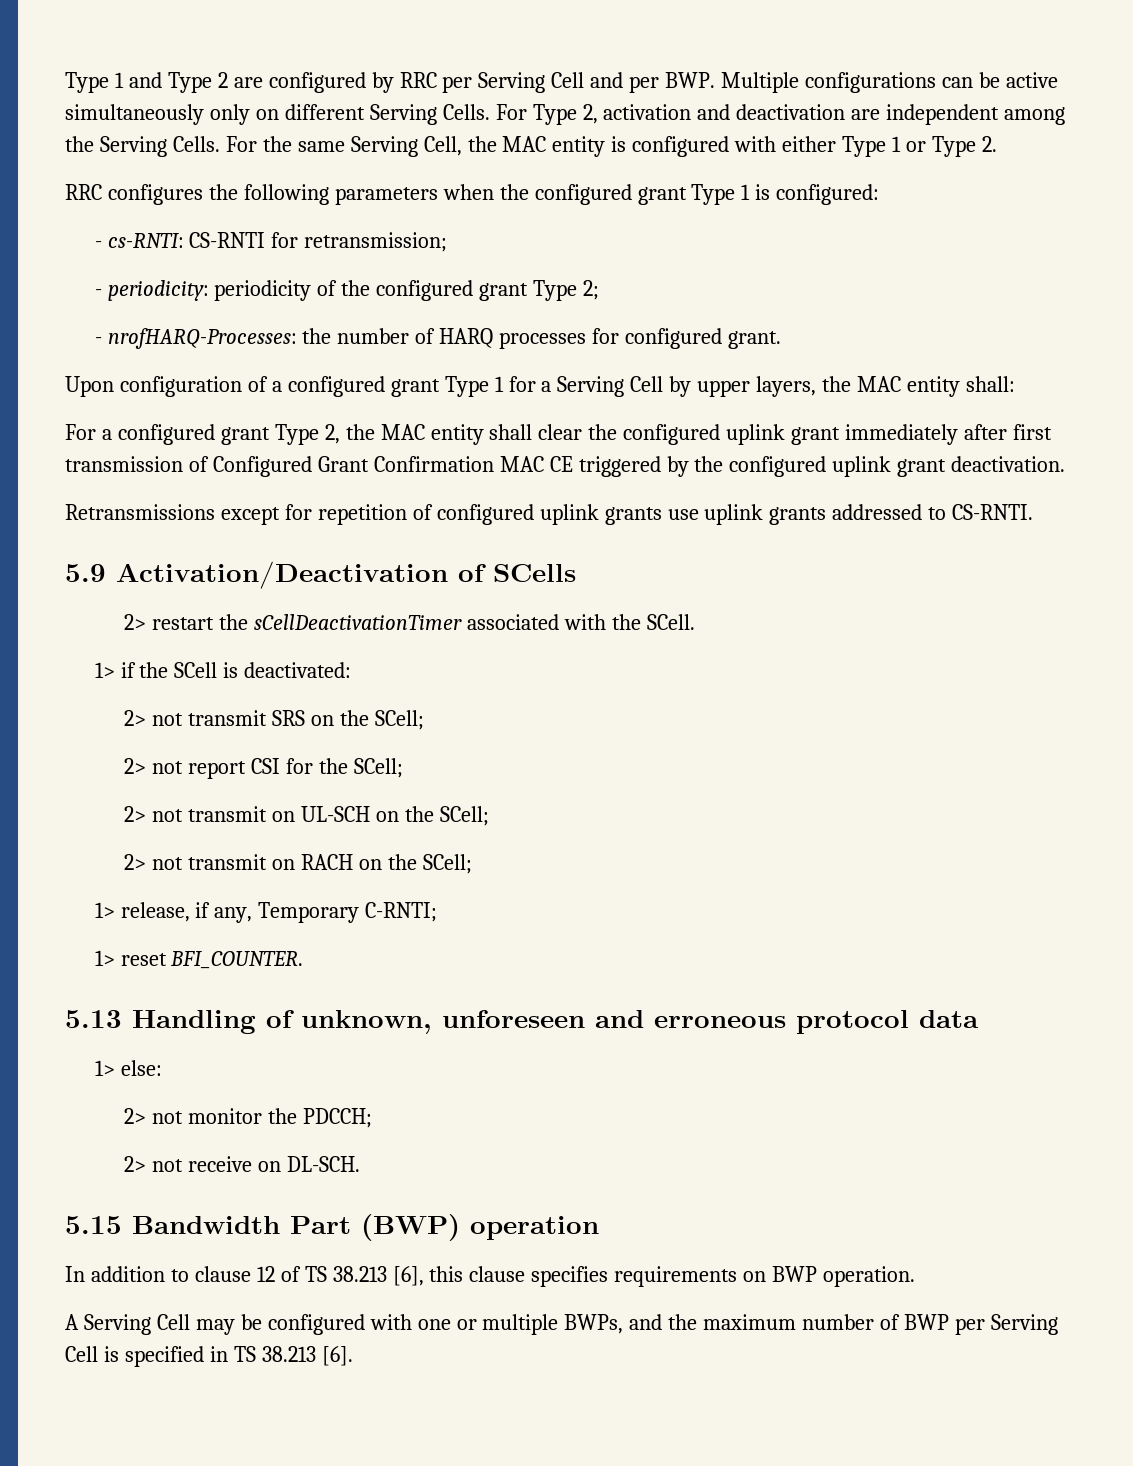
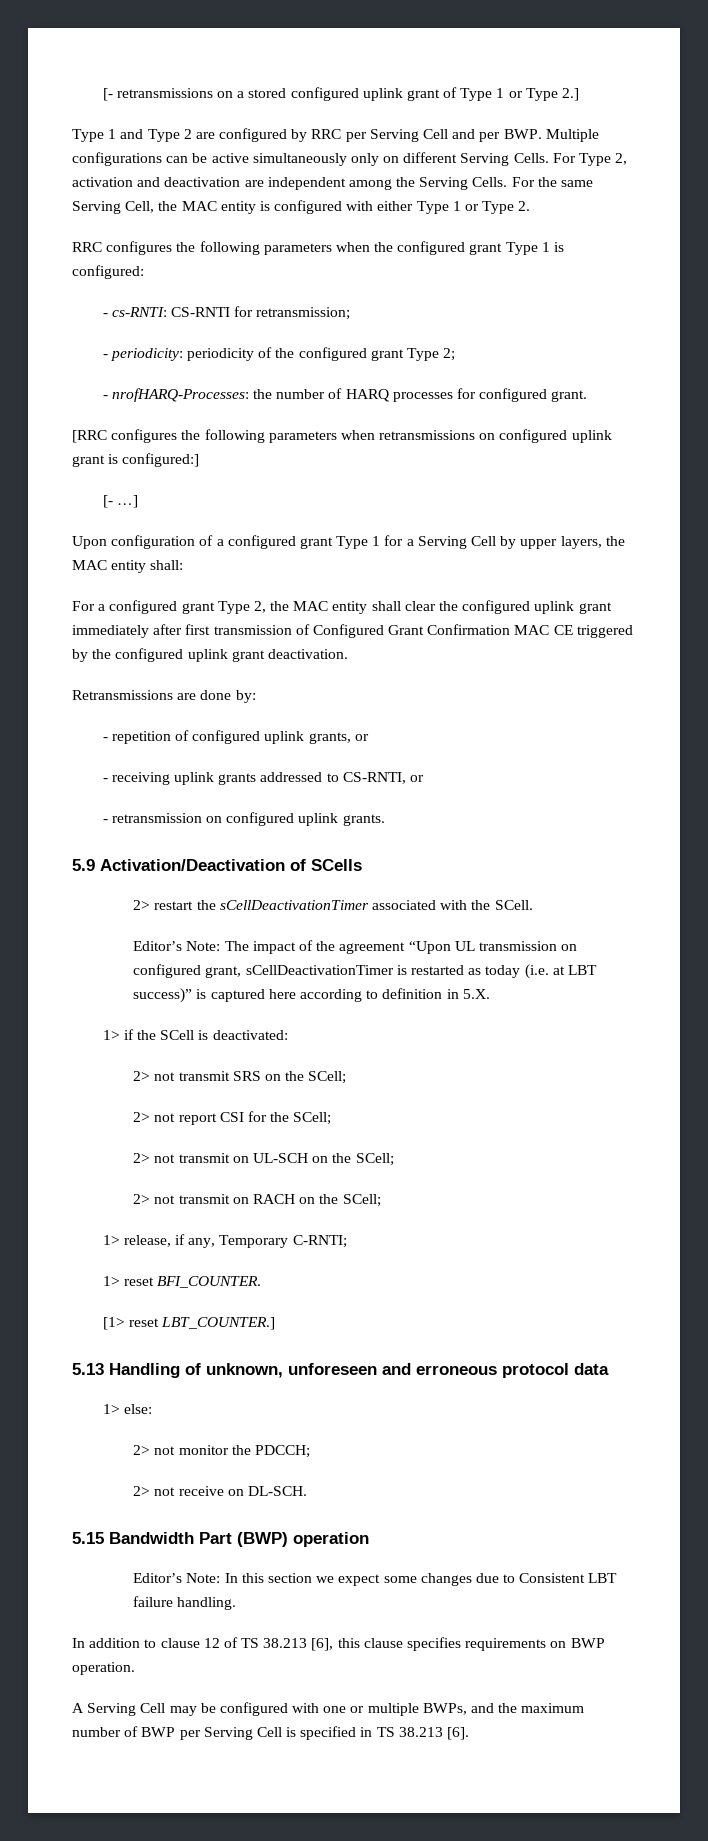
+ [- retransmissions on a stored configured uplink grant of Type 1 or Type 2.]
+ [RRC configures the following parameters when retransmissions on configured uplink grant is configured:]
+ [- …]
- Retransmissions except for repetition of configured uplink grants use uplink grants addressed to CS-RNTI.
+ Retransmissions are done by:
+ - repetition of configured uplink grants, or
+ - receiving uplink grants addressed to CS-RNTI, or
+ - retransmission on configured uplink grants.
+ Editor’s Note: The impact of the agreement “Upon UL transmission on configured grant, sCellDeactivationTimer is restarted as today (i.e. at LBT success)” is captured here according to definition in 5.X.
+ [1> reset LBT_COUNTER.]
+ Editor’s Note: In this section we expect some changes due to Consistent LBT failure handling.

